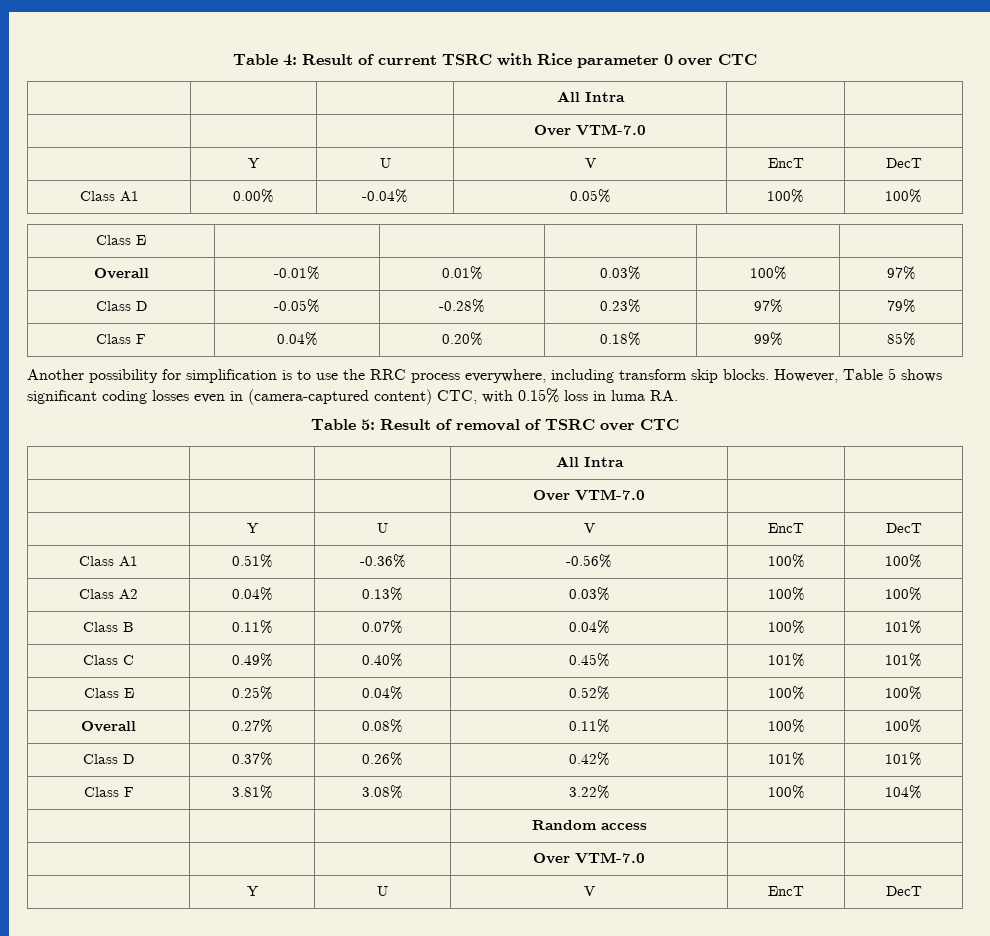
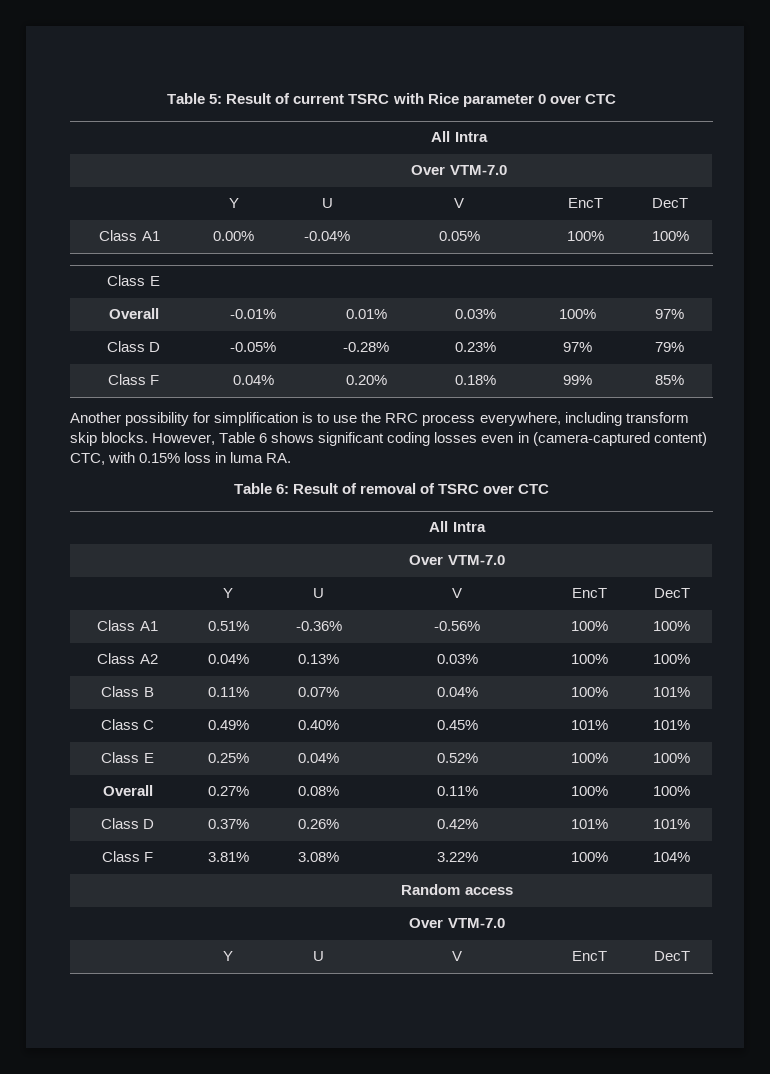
- Table 4: Result of current TSRC with Rice parameter 0 over CTC
+ Table 5: Result of current TSRC with Rice parameter 0 over CTC
- However, Table 5 shows significant coding losses even in (camera-captured content) CTC, with 0.15% loss in luma RA.
+ However, Table 6 shows significant coding losses even in (camera-captured content) CTC, with 0.15% loss in luma RA.
- Table 5: Result of removal of TSRC over CTC
+ Table 6: Result of removal of TSRC over CTC

